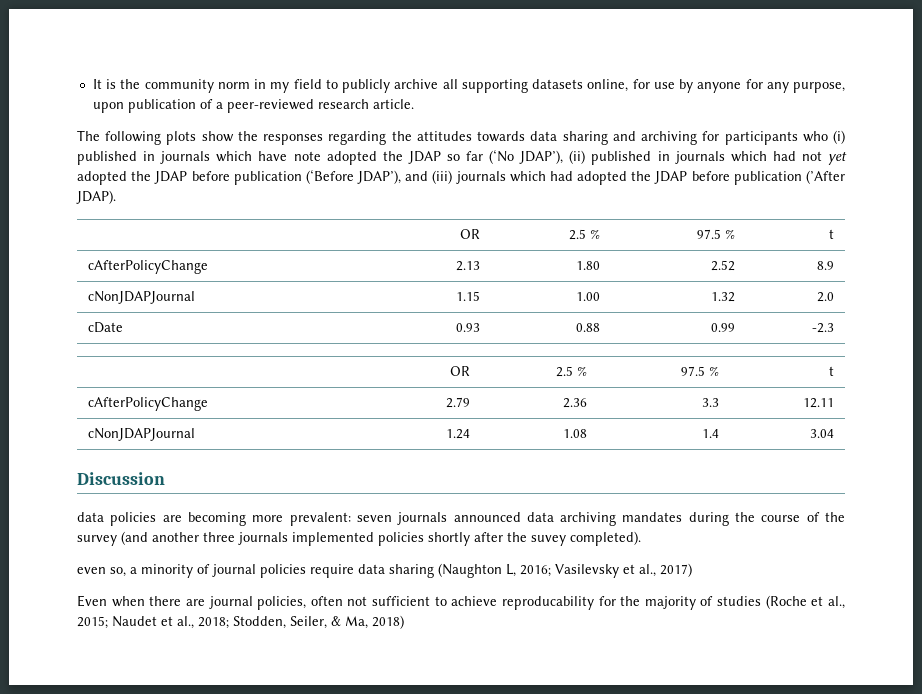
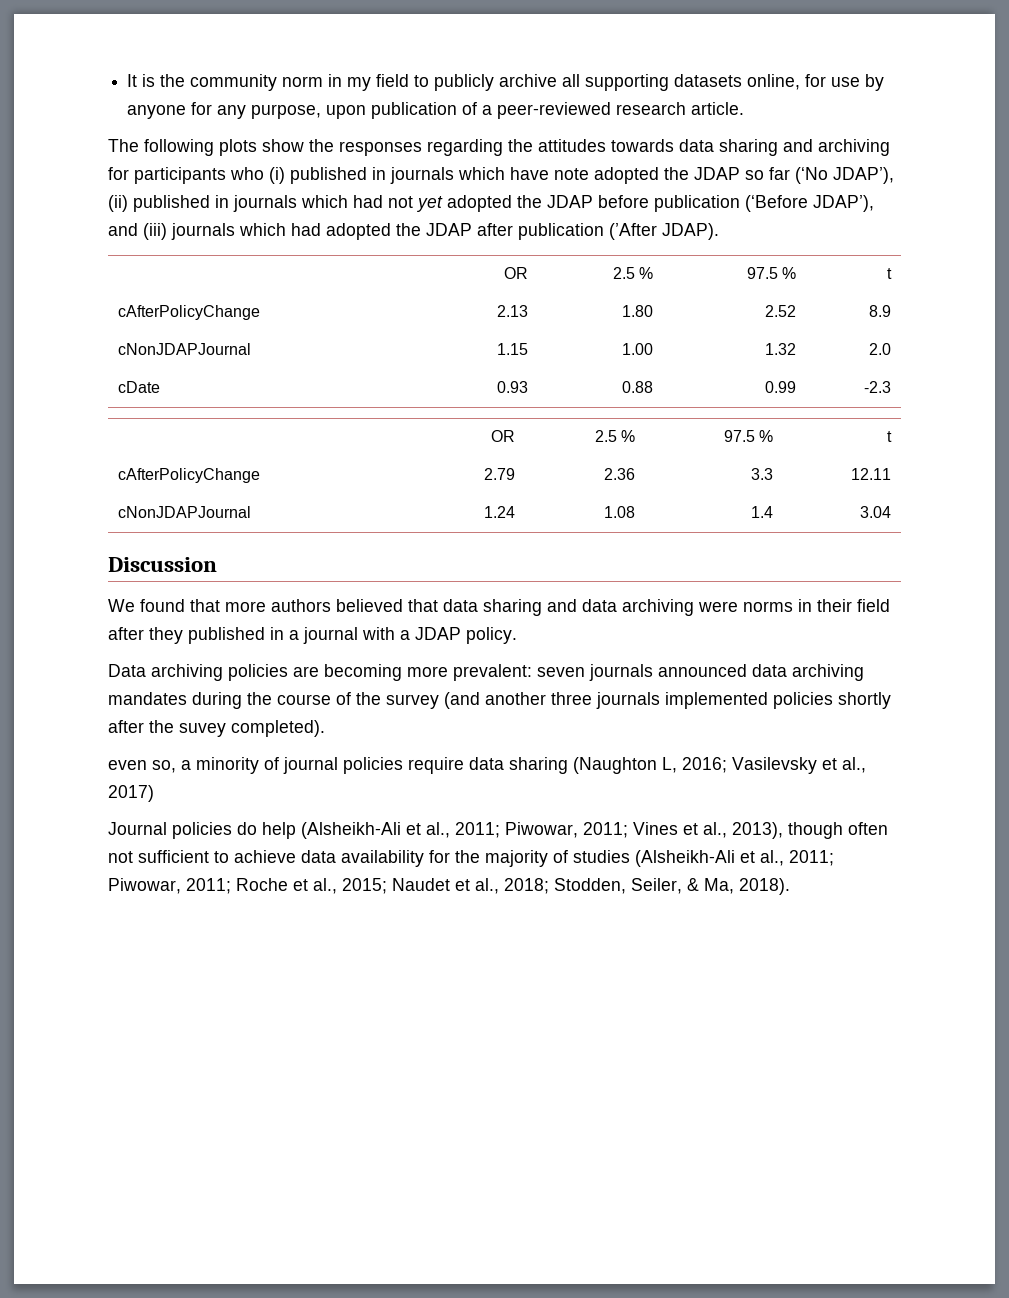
- The following plots show the responses regarding the attitudes towards data sharing and archiving for participants who (i) published in journals which have note adopted the JDAP so far (‘No JDAP’), (ii) published in journals which had not yet adopted the JDAP before publication (‘Before JDAP’), and (iii) journals which had adopted the JDAP before publication (’After JDAP).
+ The following plots show the responses regarding the attitudes towards data sharing and archiving for participants who (i) published in journals which have note adopted the JDAP so far (‘No JDAP’), (ii) published in journals which had not yet adopted the JDAP before publication (‘Before JDAP’), and (iii) journals which had adopted the JDAP after publication (’After JDAP).
- data policies are becoming more prevalent: seven journals announced data archiving mandates during the course of the survey (and another three journals implemented policies shortly after the suvey completed).
+ We found that more authors believed that data sharing and data archiving were norms in their field after they published in a journal with a JDAP policy.
+ Data archiving policies are becoming more prevalent: seven journals announced data archiving mandates during the course of the survey (and another three journals implemented policies shortly after the suvey completed).
- Even when there are journal policies, often not sufficient to achieve reproducability for the majority of studies (Roche et al., 2015; Naudet et al., 2018; Stodden, Seiler, & Ma, 2018)
+ Journal policies do help (Alsheikh-Ali et al., 2011; Piwowar, 2011; Vines et al., 2013), though often not sufficient to achieve data availability for the majority of studies (Alsheikh-Ali et al., 2011; Piwowar, 2011; Roche et al., 2015; Naudet et al., 2018; Stodden, Seiler, & Ma, 2018).

